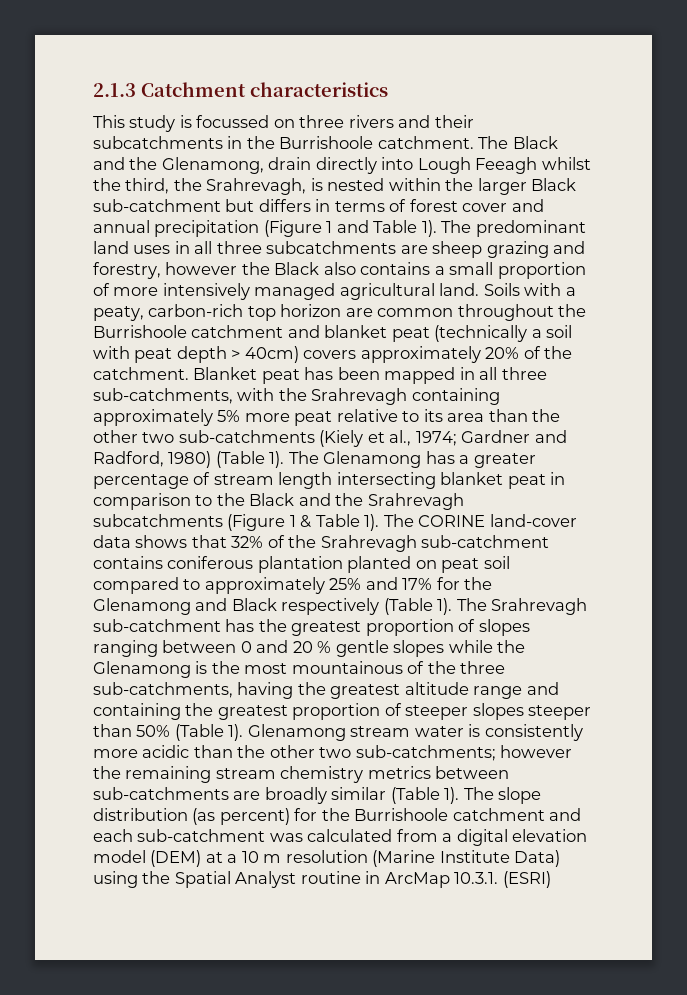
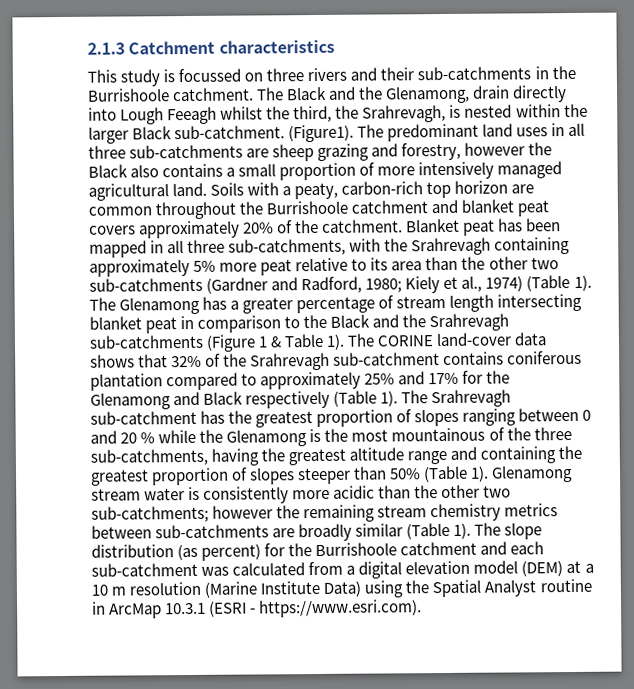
- This study is focussed on three rivers and their subcatchments in the Burrishoole catchment.
+ This study is focussed on three rivers and their sub-catchments in the Burrishoole catchment.
- The Black and the Glenamong, drain directly into Lough Feeagh whilst the third, the Srahrevagh, is nested within the larger Black sub-catchment but differs in terms of forest cover and annual precipitation (Figure 1 and Table 1).
+ The Black and the Glenamong, drain directly into Lough Feeagh whilst the third, the Srahrevagh, is nested within the larger Black sub-catchment. (Figure1).
- The predominant land uses in all three subcatchments are sheep grazing and forestry, however the Black also contains a small proportion of more intensively managed agricultural land.
+ The predominant land uses in all three sub-catchments are sheep grazing and forestry, however the Black also contains a small proportion of more intensively managed agricultural land.
- Soils with a peaty, carbon-rich top horizon are common throughout the Burrishoole catchment and blanket peat (technically a soil with peat depth > 40cm) covers approximately 20% of the catchment.
+ Soils with a peaty, carbon-rich top horizon are common throughout the Burrishoole catchment and blanket peat covers approximately 20% of the catchment.
- Blanket peat has been mapped in all three sub-catchments, with the Srahrevagh containing approximately 5% more peat relative to its area than the other two sub-catchments (Kiely et al., 1974; Gardner and Radford, 1980) (Table 1).
+ Blanket peat has been mapped in all three sub-catchments, with the Srahrevagh containing approximately 5% more peat relative to its area than the other two sub-catchments (Gardner and Radford, 1980; Kiely et al., 1974) (Table 1).
- The Glenamong has a greater percentage of stream length intersecting blanket peat in comparison to the Black and the Srahrevagh subcatchments (Figure 1 & Table 1).
+ The Glenamong has a greater percentage of stream length intersecting blanket peat in comparison to the Black and the Srahrevagh sub-catchments (Figure 1 & Table 1).
- The CORINE land-cover data shows that 32% of the Srahrevagh sub-catchment contains coniferous plantation planted on peat soil compared to approximately 25% and 17% for the Glenamong and Black respectively (Table 1).
+ The CORINE land-cover data shows that 32% of the Srahrevagh sub-catchment contains coniferous plantation compared to approximately 25% and 17% for the Glenamong and Black respectively (Table 1).
- The Srahrevagh sub-catchment has the greatest proportion of slopes ranging between 0 and 20 % gentle slopes while the Glenamong is the most mountainous of the three sub-catchments, having the greatest altitude range and containing the greatest proportion of steeper slopes steeper than 50% (Table 1).
+ The Srahrevagh sub-catchment has the greatest proportion of slopes ranging between 0 and 20 % while the Glenamong is the most mountainous of the three sub-catchments, having the greatest altitude range and containing the greatest proportion of slopes steeper than 50% (Table 1).
- The slope distribution (as percent) for the Burrishoole catchment and each sub-catchment was calculated from a digital elevation model (DEM) at a 10 m resolution (Marine Institute Data) using the Spatial Analyst routine in ArcMap 10.3.1. (ESRI)
+ The slope distribution (as percent) for the Burrishoole catchment and each sub-catchment was calculated from a digital elevation model (DEM) at a 10 m resolution (Marine Institute Data) using the Spatial Analyst routine in ArcMap 10.3.1 (ESRI - https://www.esri.com).

